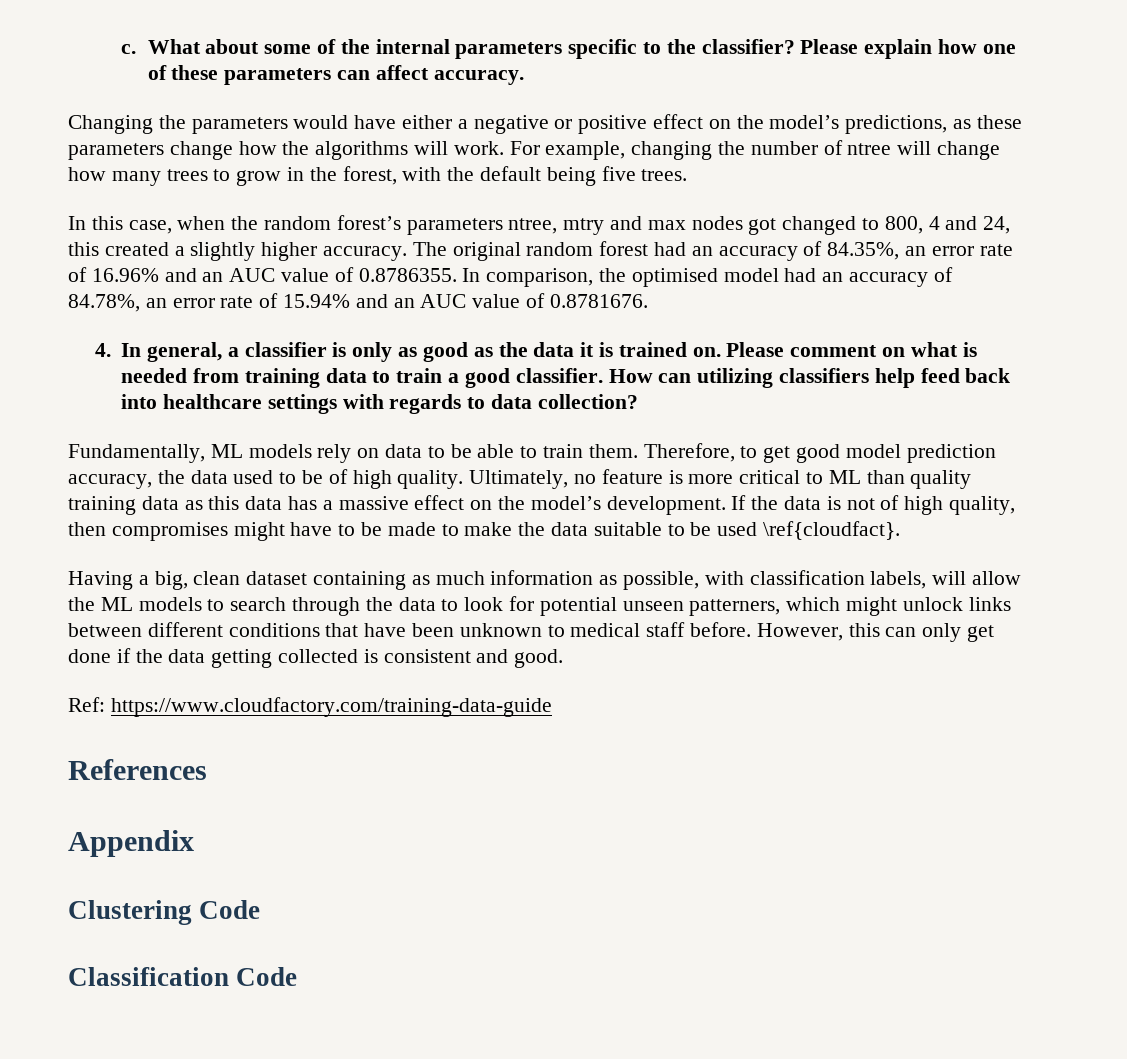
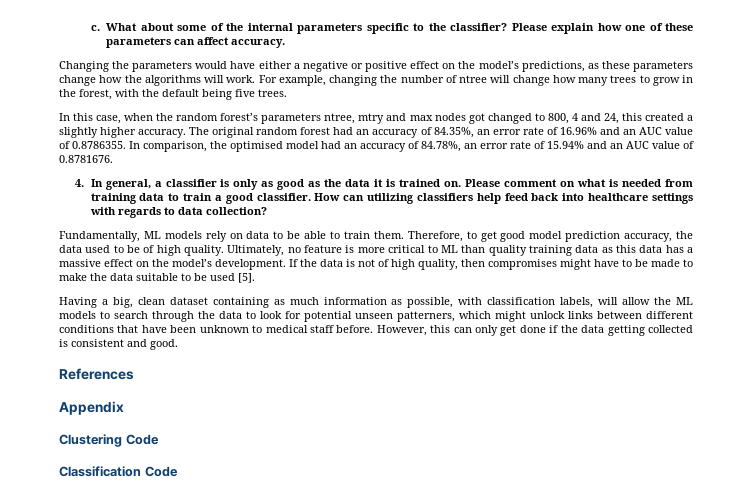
- If the data is not of high quality, then compromises might have to be made to make the data suitable to be used \ref{cloudfact}.
+ If the data is not of high quality, then compromises might have to be made to make the data suitable to be used [5].
- Ref: https://www.cloudfactory.com/training-data-guide

